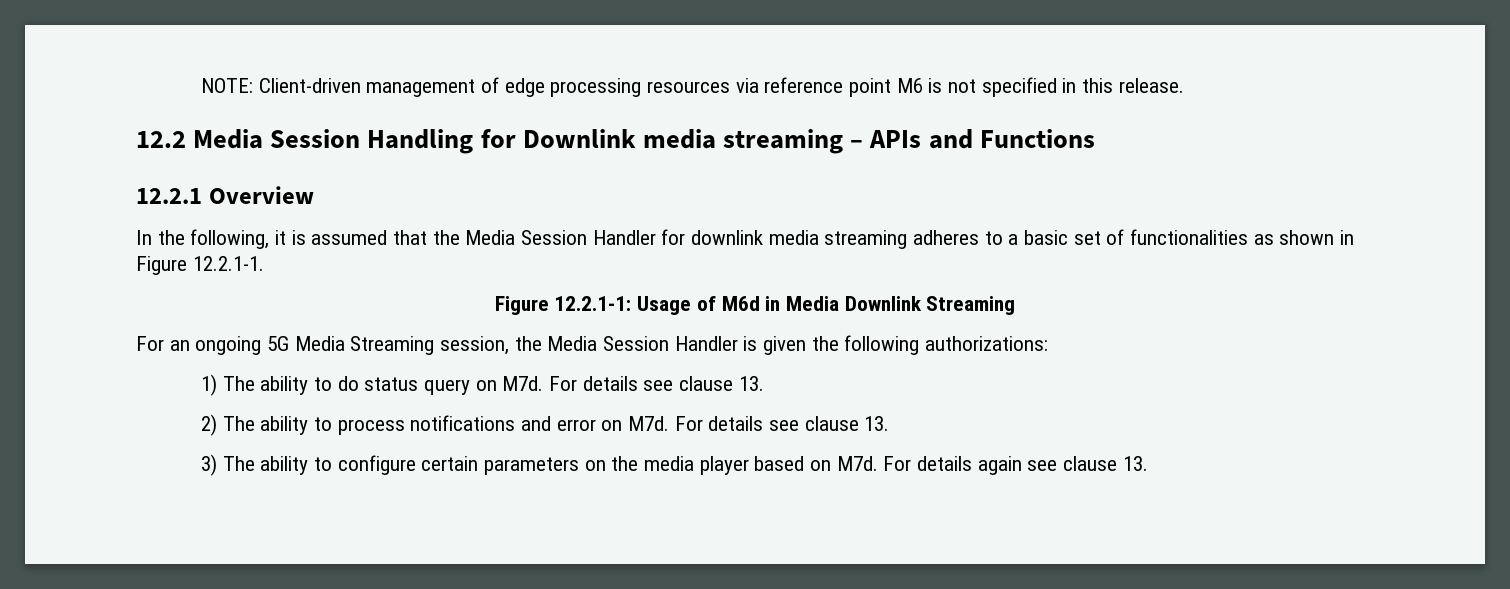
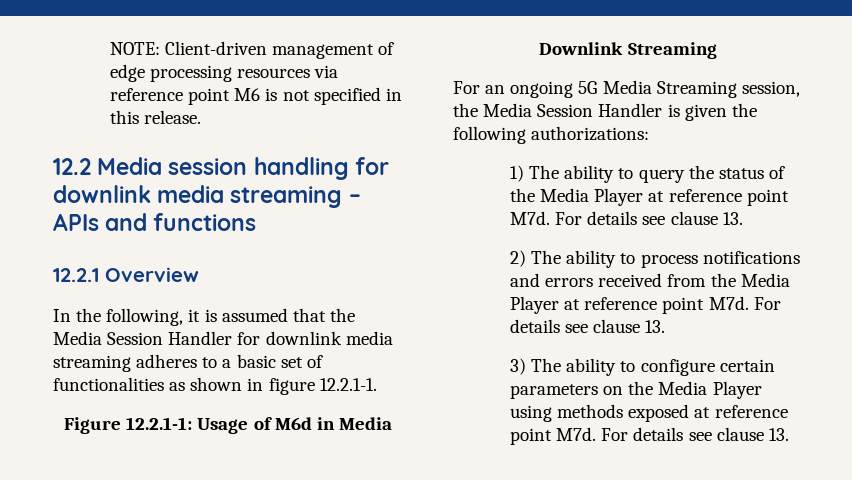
- 12.2 Media Session Handling for Downlink media streaming – APIs and Functions
+ 12.2 Media session handling for downlink media streaming – APIs and functions
- In the following, it is assumed that the Media Session Handler for downlink media streaming adheres to a basic set of functionalities as shown in Figure 12.2.1-1.
+ In the following, it is assumed that the Media Session Handler for downlink media streaming adheres to a basic set of functionalities as shown in figure 12.2.1-1.
- 1) The ability to do status query on M7d. For details see clause 13.
+ 1) The ability to query the status of the Media Player at reference point M7d. For details see clause 13.
- 2) The ability to process notifications and error on M7d. For details see clause 13.
+ 2) The ability to process notifications and errors received from the Media Player at reference point M7d. For details see clause 13.
- 3) The ability to configure certain parameters on the media player based on M7d. For details again see clause 13.
+ 3) The ability to configure certain parameters on the Media Player using methods exposed at reference point M7d. For details see clause 13.

